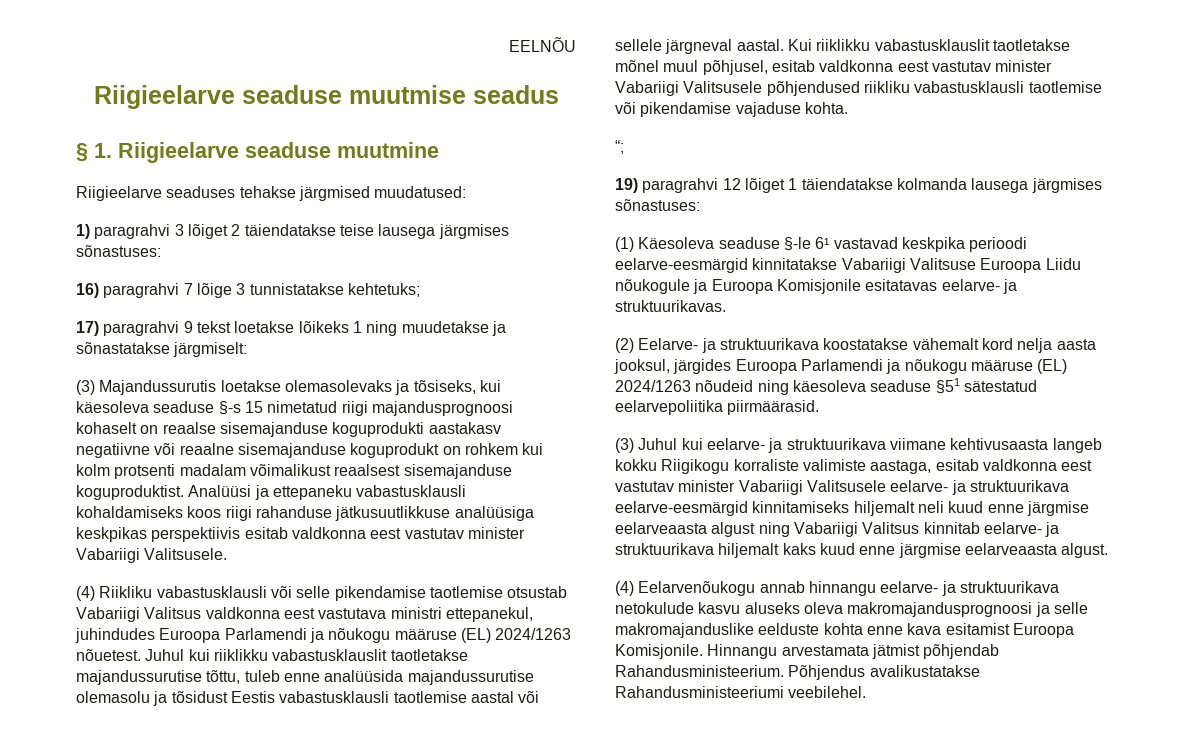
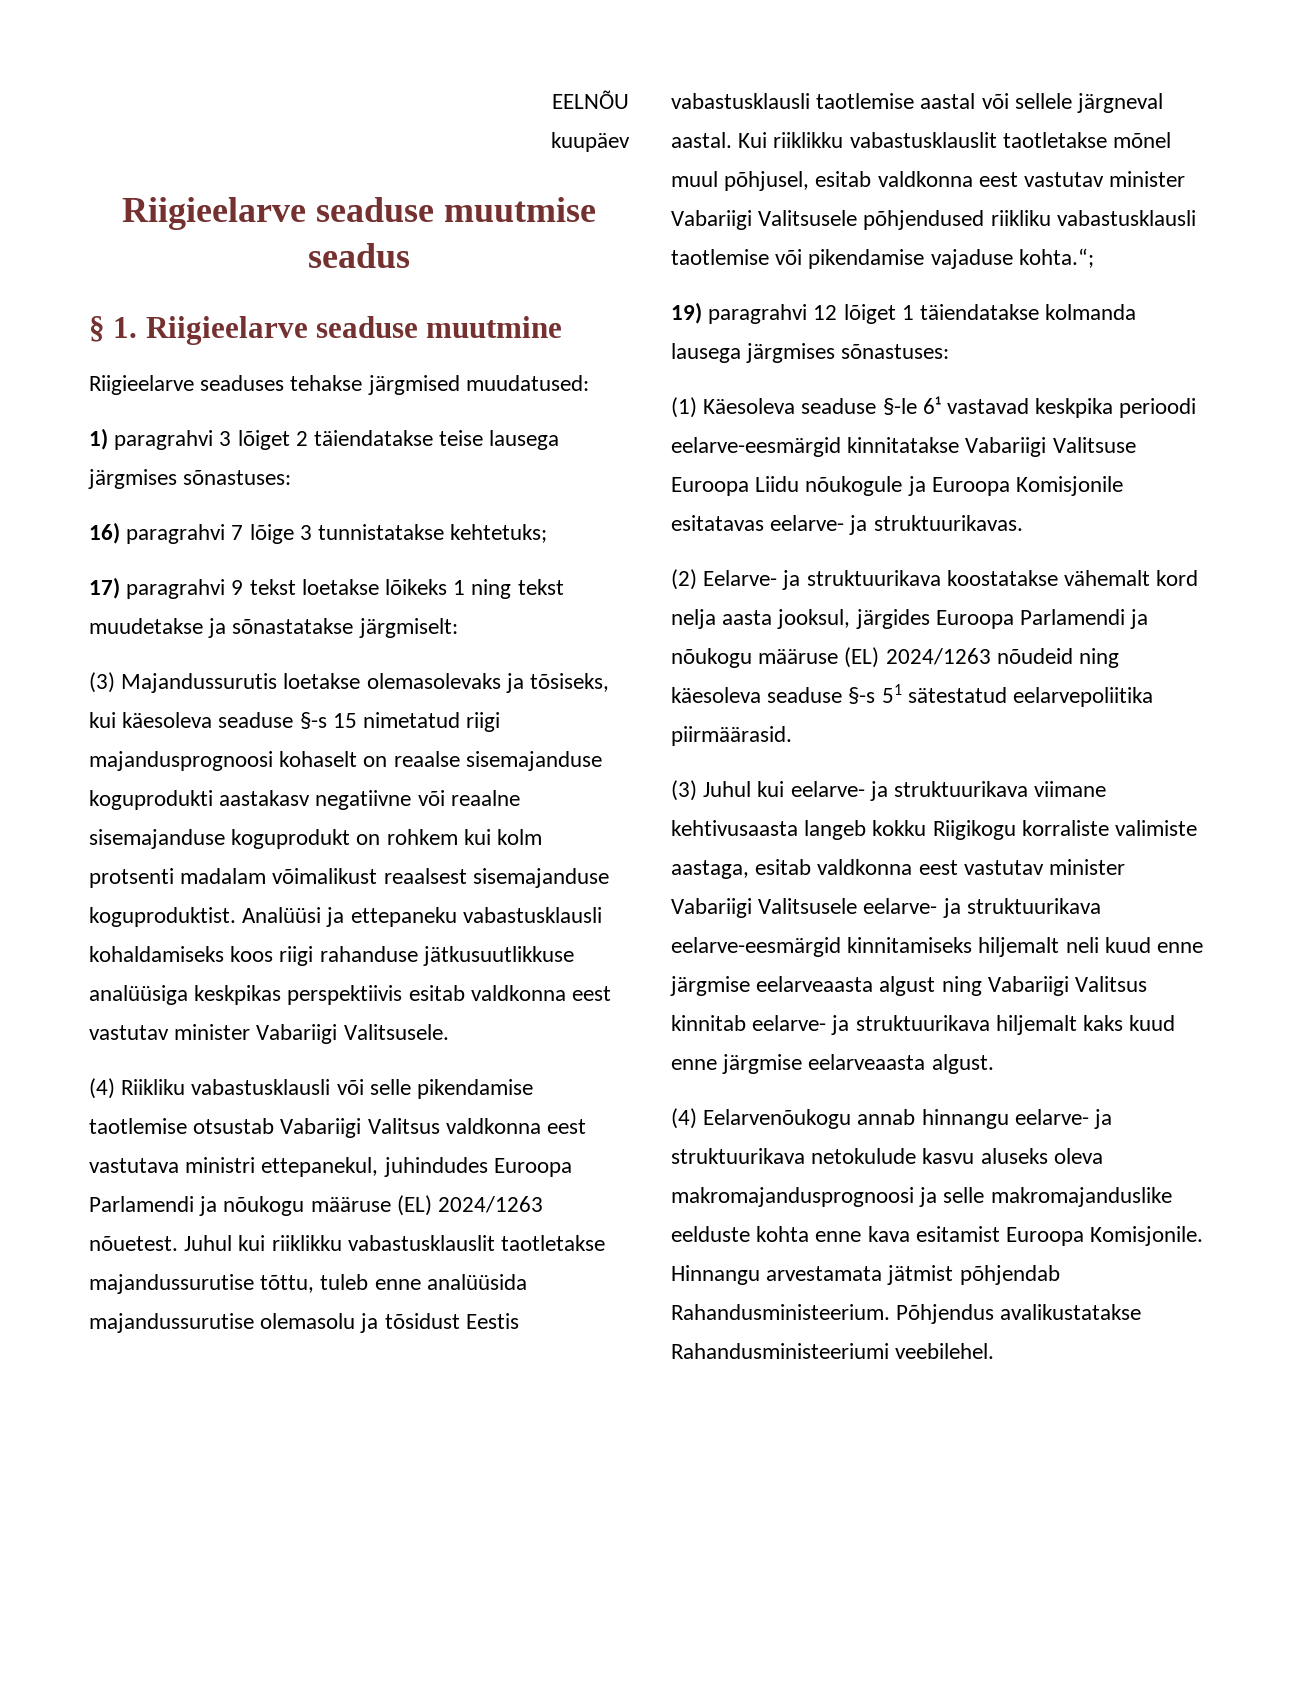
+ kuupäev
- 17) paragrahvi 9 tekst loetakse lõikeks 1 ning muudetakse ja sõnastatakse järgmiselt:
+ 17) paragrahvi 9 tekst loetakse lõikeks 1 ning tekst muudetakse ja sõnastatakse järgmiselt:
- Kui riiklikku vabastusklauslit taotletakse mõnel muul põhjusel, esitab valdkonna eest vastutav minister Vabariigi Valitsusele põhjendused riikliku vabastusklausli taotlemise või pikendamise vajaduse kohta.
- “;
+ Kui riiklikku vabastusklauslit taotletakse mõnel muul põhjusel, esitab valdkonna eest vastutav minister Vabariigi Valitsusele põhjendused riikliku vabastusklausli taotlemise või pikendamise vajaduse kohta.“;
- (2) Eelarve- ja struktuurikava koostatakse vähemalt kord nelja aasta jooksul, järgides Euroopa Parlamendi ja nõukogu määruse (EL) 2024/1263 nõudeid ning käesoleva seaduse §51 sätestatud eelarvepoliitika piirmäärasid.
+ (2) Eelarve- ja struktuurikava koostatakse vähemalt kord nelja aasta jooksul, järgides Euroopa Parlamendi ja nõukogu määruse (EL) 2024/1263 nõudeid ning käesoleva seaduse §-s 51 sätestatud eelarvepoliitika piirmäärasid.

